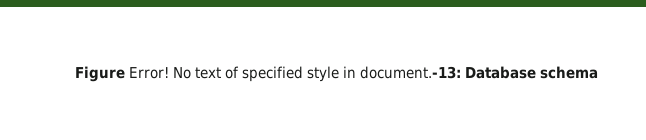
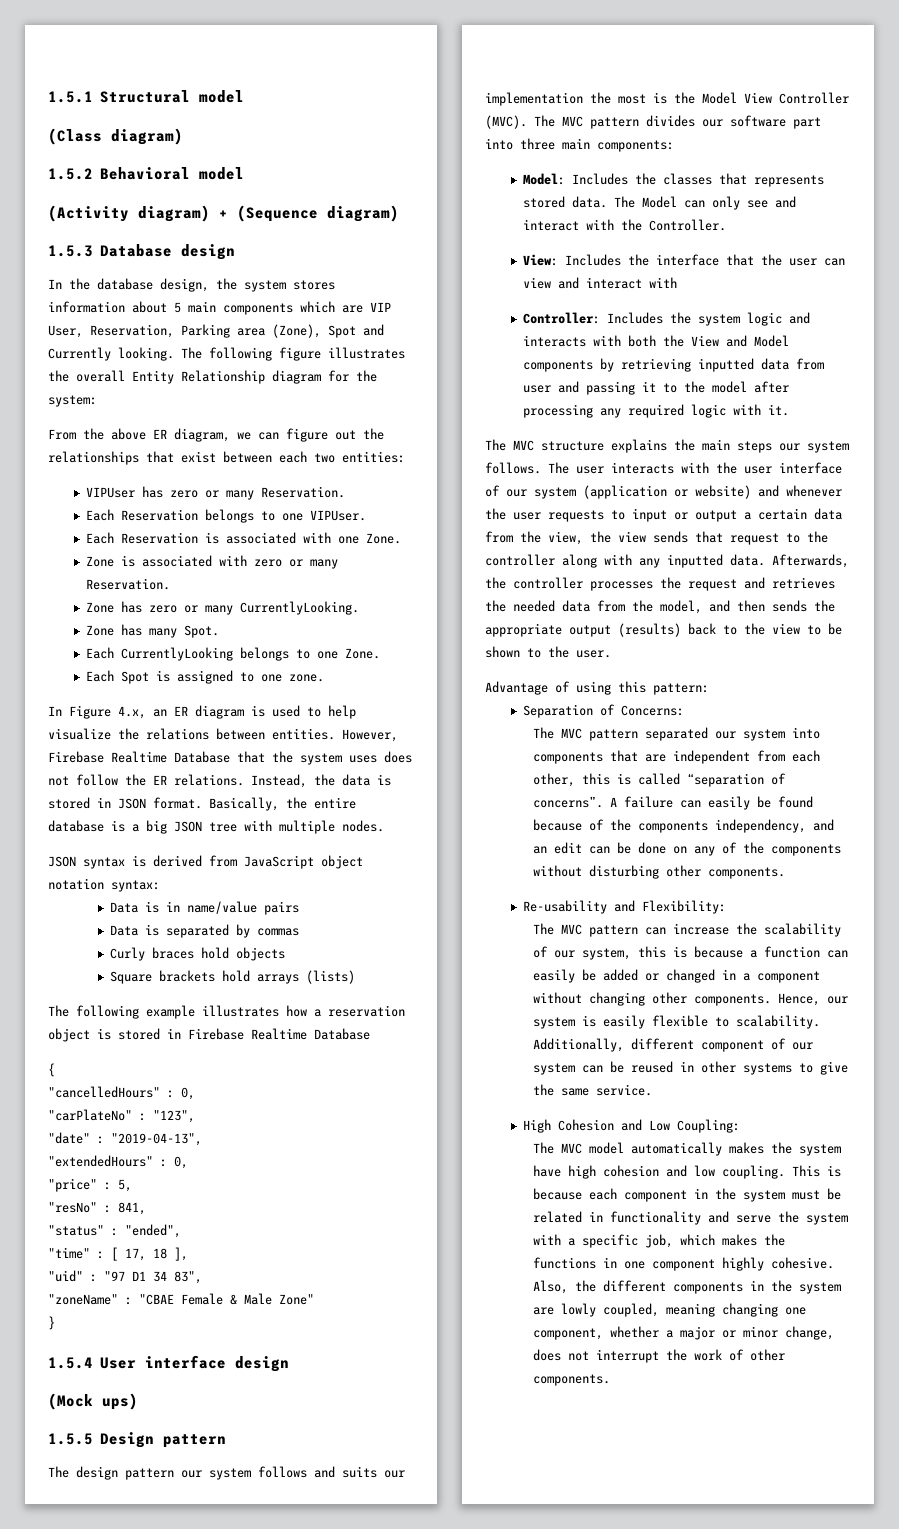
- Figure Error! No text of specified style in document.-13: Database schema
+ 1.5.1 Structural model
+ (Class diagram)
+ 1.5.2 Behavioral model
+ (Activity diagram) + (Sequence diagram)
+ 1.5.3 Database design
+ In the database design, the system stores information about 5 main components which are VIP User, Reservation, Parking area (Zone), Spot and Currently looking. The following figure illustrates the overall Entity Relationship diagram for the system:
+ From the above ER diagram, we can figure out the relationships that exist between each two entities:
+ VIPUser has zero or many Reservation.
+ Each Reservation belongs to one VIPUser.
+ Each Reservation is associated with one Zone.
+ Zone is associated with zero or many Reservation.
+ Zone has zero or many CurrentlyLooking.
+ Zone has many Spot.
+ Each CurrentlyLooking belongs to one Zone.
+ Each Spot is assigned to one zone.
+ In Figure 4.x, an ER diagram is used to help visualize the relations between entities. However, Firebase Realtime Database that the system uses does not follow the ER relations. Instead, the data is stored in JSON format. Basically, the entire database is a big JSON tree with multiple nodes.
+ JSON syntax is derived from JavaScript object notation syntax:
+ Data is in name/value pairs
+ Data is separated by commas
+ Curly braces hold objects
+ Square brackets hold arrays (lists)
+ The following example illustrates how a reservation object is stored in Firebase Realtime Database
+ {
+ "cancelledHours" : 0,
+ "carPlateNo" : "123",
+ "date" : "2019-04-13",
+ "extendedHours" : 0,
+ "price" : 5,
+ "resNo" : 841,
+ "status" : "ended",
+ "time" : [ 17, 18 ],
+ "uid" : "97 D1 34 83",
+ "zoneName" : "CBAE Female & Male Zone"
+ }
+ 1.5.4 User interface design
+ (Mock ups)
+ 1.5.5 Design pattern
+ The design pattern our system follows and suits our implementation the most is the Model View Controller (MVC). The MVC pattern divides our software part into three main components:
+ Model: Includes the classes that represents stored data. The Model can only see and interact with the Controller.
+ View: Includes the interface that the user can view and interact with
+ Controller: Includes the system logic and interacts with both the View and Model components by retrieving inputted data from user and passing it to the model after processing any required logic with it.
+ The MVC structure explains the main steps our system follows. The user interacts with the user interface of our system (application or website) and whenever the user requests to input or output a certain data from the view, the view sends that request to the controller along with any inputted data. Afterwards, the controller processes the request and retrieves the needed data from the model, and then sends the appropriate output (results) back to the view to be shown to the user.
+ Advantage of using this pattern:
+ Separation of Concerns:
+ The MVC pattern separated our system into components that are independent from each other, this is called “separation of concerns”. A failure can easily be found because of the components independency, and an edit can be done on any of the components without disturbing other components.
+ Re-usability and Flexibility:
+ The MVC pattern can increase the scalability of our system, this is because a function can easily be added or changed in a component without changing other components. Hence, our system is easily flexible to scalability. Additionally, different component of our system can be reused in other systems to give the same service.
+ High Cohesion and Low Coupling:
+ The MVC model automatically makes the system have high cohesion and low coupling. This is because each component in the system must be related in functionality and serve the system with a specific job, which makes the functions in one component highly cohesive. Also, the different components in the system are lowly coupled, meaning changing one component, whether a major or minor change, does not interrupt the work of other components.

